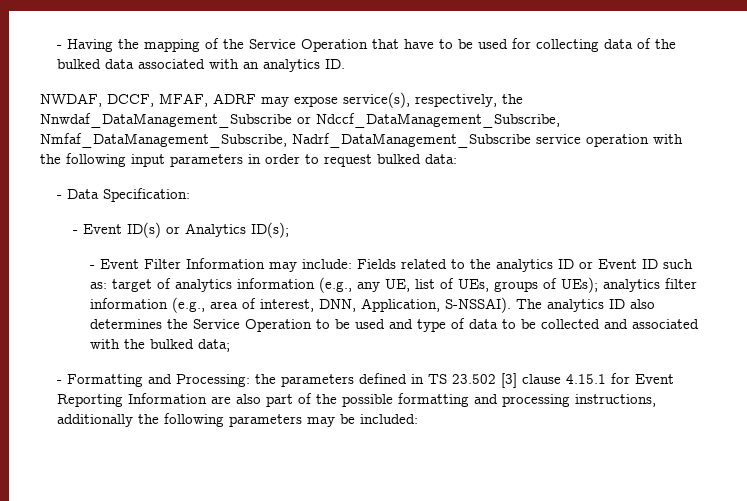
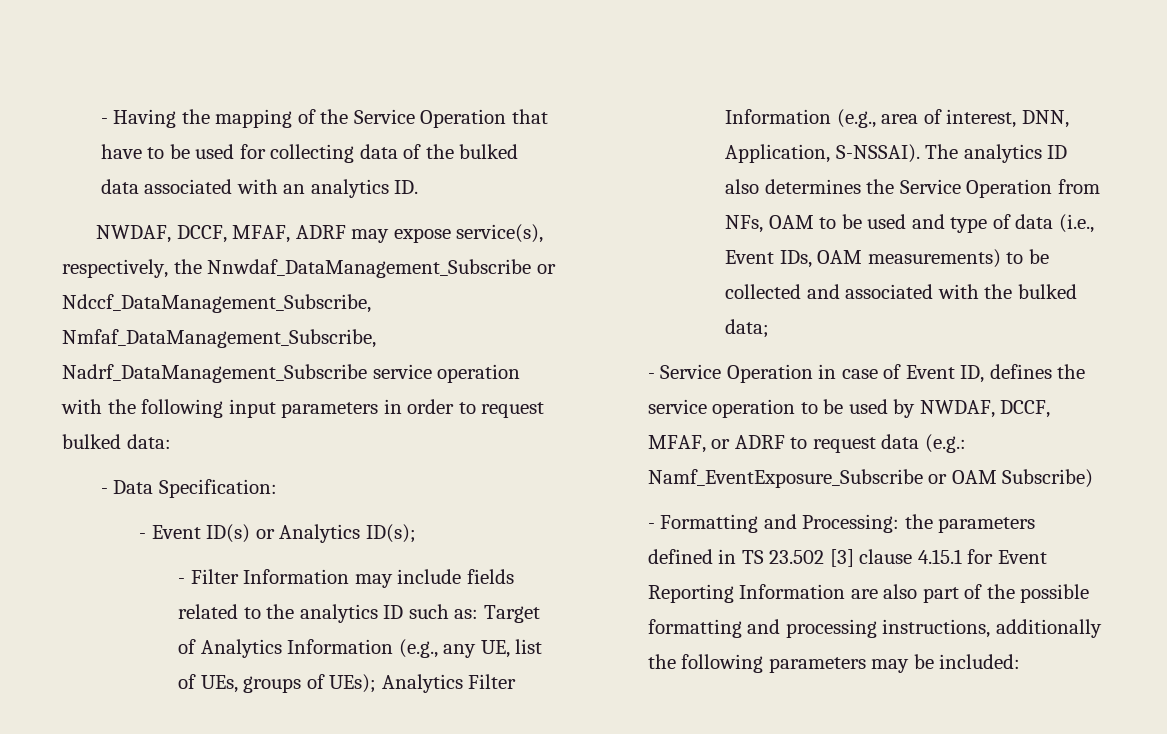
- - Event Filter Information may include: Fields related to the analytics ID or Event ID such as: target of analytics information (e.g., any UE, list of UEs, groups of UEs); analytics filter information (e.g., area of interest, DNN, Application, S-NSSAI).
+ - Filter Information may include fields related to the analytics ID such as: Target of Analytics Information (e.g., any UE, list of UEs, groups of UEs); Analytics Filter Information (e.g., area of interest, DNN, Application, S-NSSAI).
- The analytics ID also determines the Service Operation to be used and type of data to be collected and associated with the bulked data;
+ The analytics ID also determines the Service Operation from NFs, OAM to be used and type of data (i.e., Event IDs, OAM measurements) to be collected and associated with the bulked data;
+ - Service Operation in case of Event ID, defines the service operation to be used by NWDAF, DCCF, MFAF, or ADRF to request data (e.g.: Namf_EventExposure_Subscribe or OAM Subscribe)

